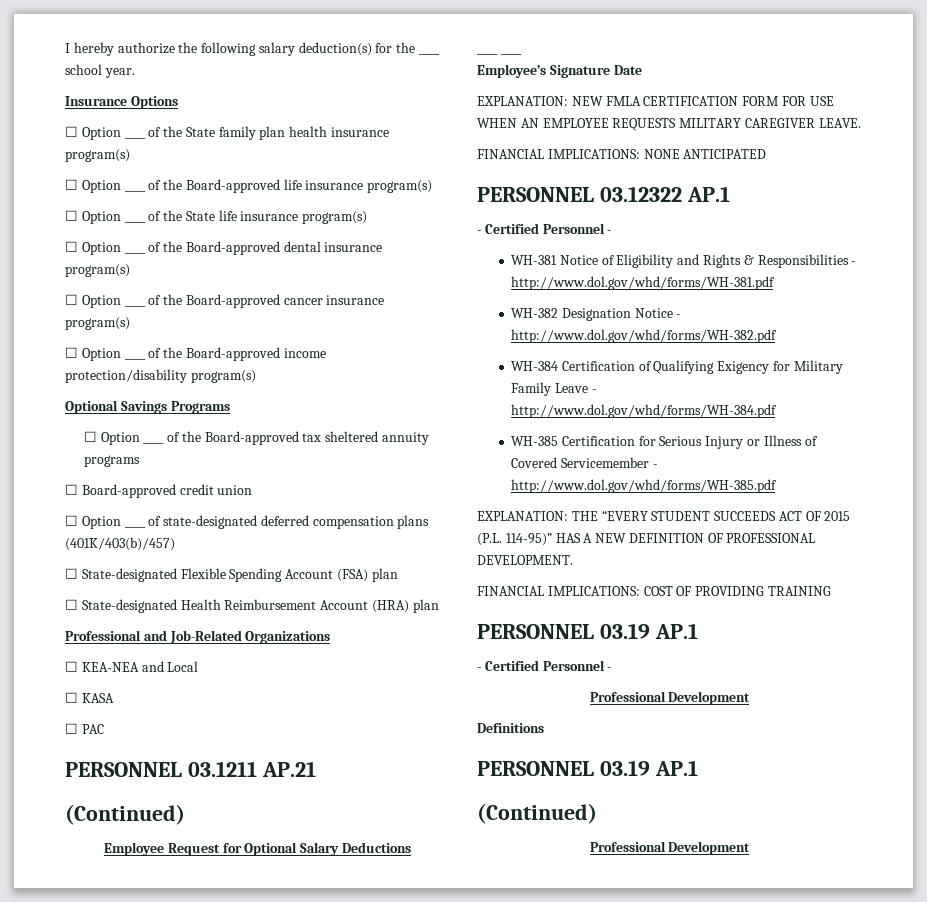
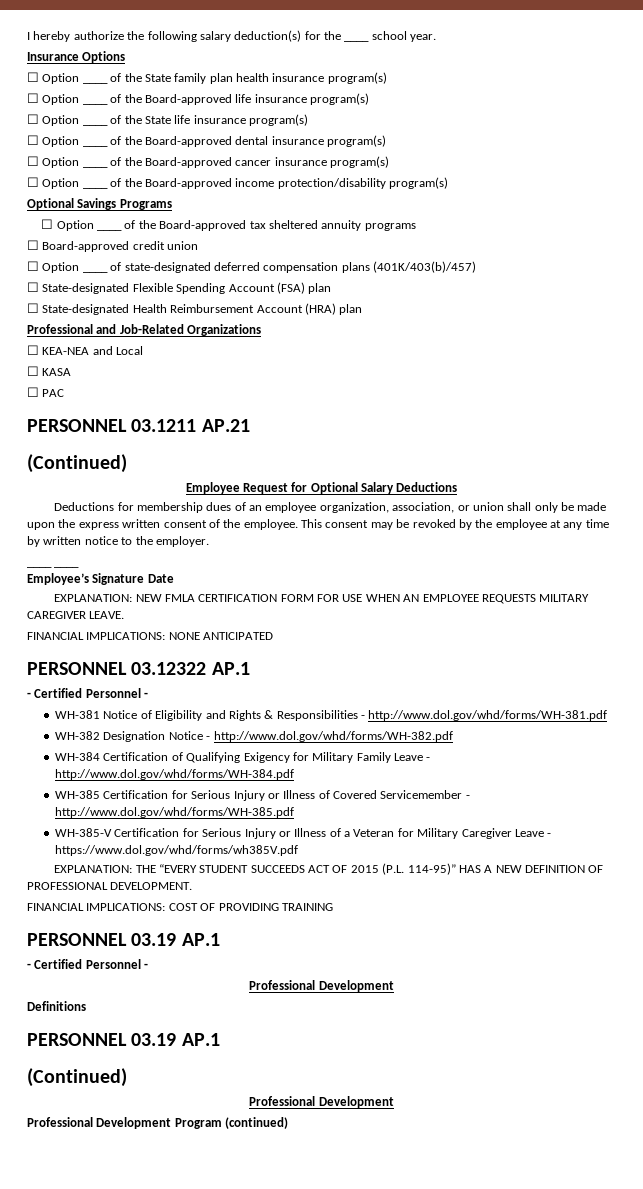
+ Deductions for membership dues of an employee organization, association, or union shall only be made upon the express written consent of the employee. This consent may be revoked by the employee at any time by written notice to the employer.
+ WH-385-V Certification for Serious Injury or Illness of a Veteran for Military Caregiver Leave - https://www.dol.gov/whd/forms/wh385V.pdf
+ Professional Development Program (continued)

